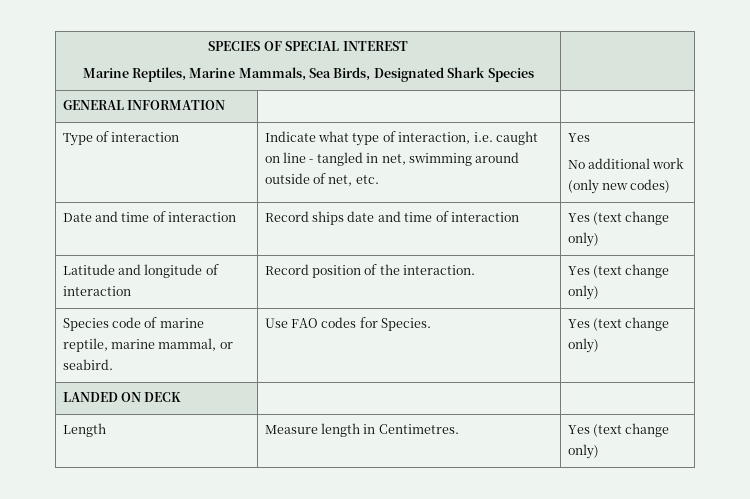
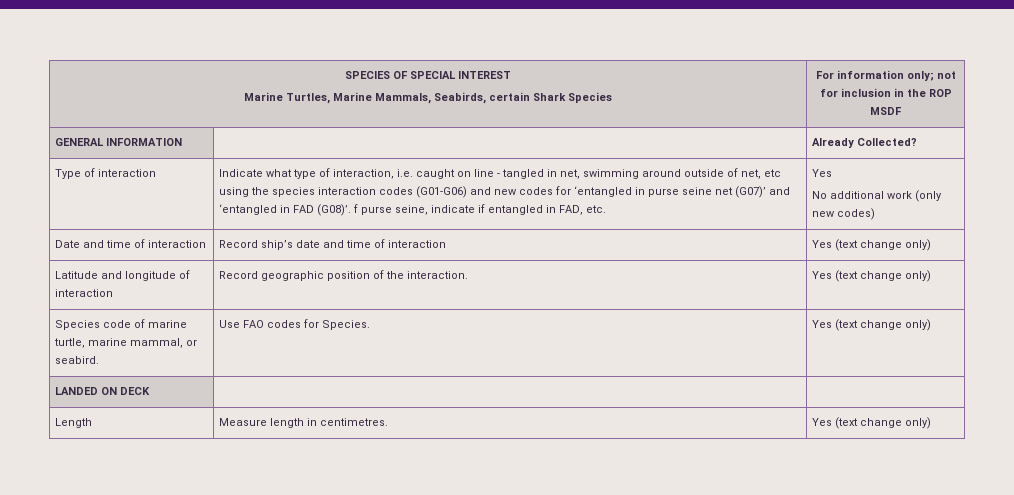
  SPECIES OF SPECIAL INTEREST
- Marine Reptiles, Marine Mammals, Sea Birds, Designated Shark Species |
+ Marine Turtles, Marine Mammals, Seabirds, certain Shark Species | For information only; not for inclusion in the ROP MSDF
- GENERAL INFORMATION | |
+ GENERAL INFORMATION | | Already Collected?
- Indicate what type of interaction, i.e. caught on line - tangled in net, swimming around outside of net, etc.
+ Indicate what type of interaction, i.e. caught on line - tangled in net, swimming around outside of net, etc using the species interaction codes (G01-G06) and new codes for ‘entangled in purse seine net (G07)’ and ‘entangled in FAD (G08)’. f purse seine, indicate if entangled in FAD, etc.
- Date and time of interaction | Record ships date and time of interaction | Yes (text change only)
+ Date and time of interaction | Record ship’s date and time of interaction | Yes (text change only)
- Latitude and longitude of interaction | Record position of the interaction. | Yes (text change only)
+ Latitude and longitude of interaction | Record geographic position of the interaction. | Yes (text change only)
- Species code of marine reptile, marine mammal, or seabird. | Use FAO codes for Species. | Yes (text change only)
+ Species code of marine turtle, marine mammal, or seabird. | Use FAO codes for Species. | Yes (text change only)
- Length | Measure length in Centimetres. | Yes (text change only)
+ Length | Measure length in centimetres. | Yes (text change only)

